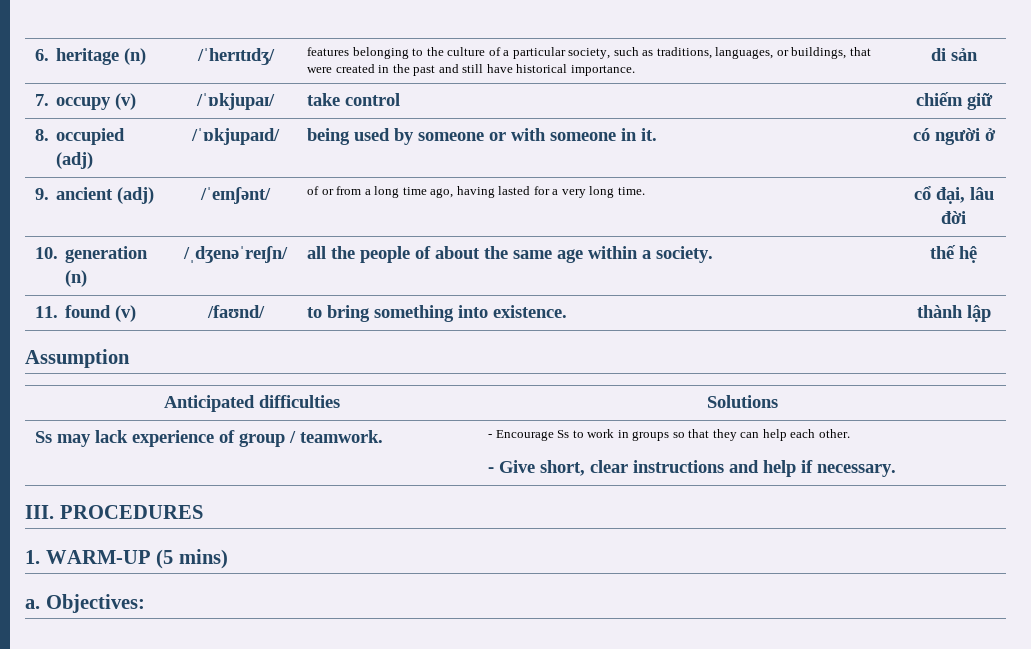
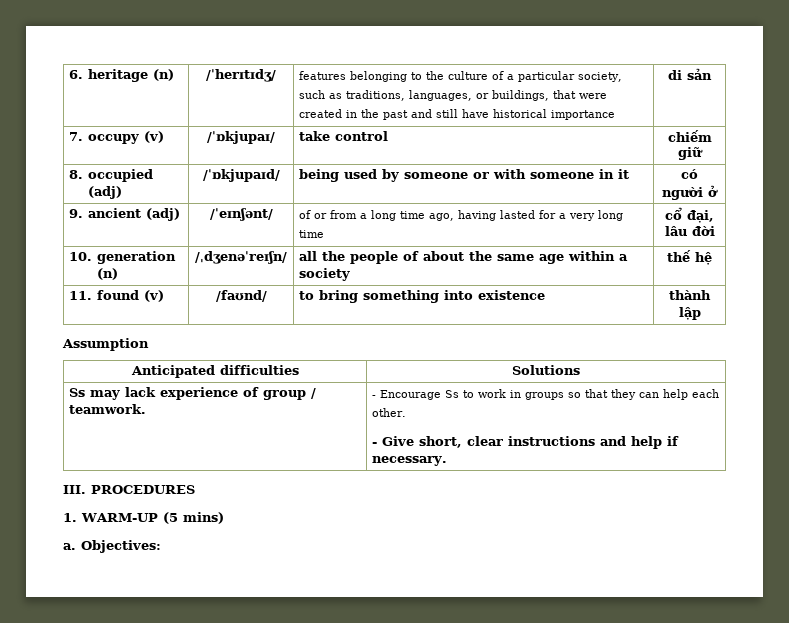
- 6. heritage (n) | /ˈherɪtɪdʒ/ | features belonging to the culture of a particular society, such as traditions, languages, or buildings, that were created in the past and still have historical importance. | di sản
+ 6. heritage (n) | /ˈherɪtɪdʒ/ | features belonging to the culture of a particular society, such as traditions, languages, or buildings, that were created in the past and still have historical importance | di sản
- 8. occupied (adj) | /ˈɒkjupaɪd/ | being used by someone or with someone in it. | có người ở
+ 8. occupied (adj) | /ˈɒkjupaɪd/ | being used by someone or with someone in it | có người ở
- 9. ancient (adj) | /ˈeɪnʃənt/ | of or from a long time ago, having lasted for a very long time. | cổ đại, lâu đời
+ 9. ancient (adj) | /ˈeɪnʃənt/ | of or from a long time ago, having lasted for a very long time | cổ đại, lâu đời
- 10. generation (n) | /ˌdʒenəˈreɪʃn/ | all the people of about the same age within a society. | thế hệ
+ 10. generation (n) | /ˌdʒenəˈreɪʃn/ | all the people of about the same age within a society | thế hệ
- 11. found (v) | /faʊnd/ | to bring something into existence. | thành lập
+ 11. found (v) | /faʊnd/ | to bring something into existence | thành lập

